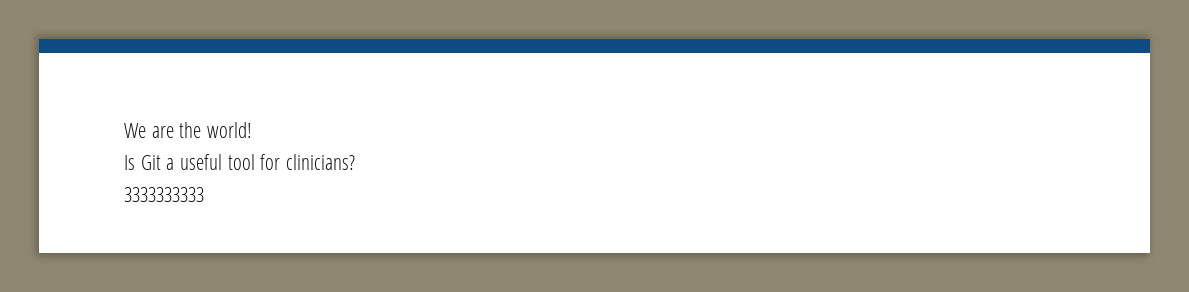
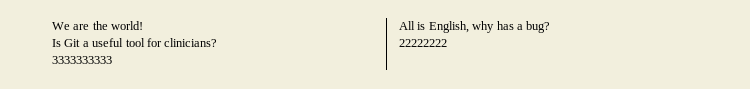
+ All is English, why has a bug?
+ 22222222

